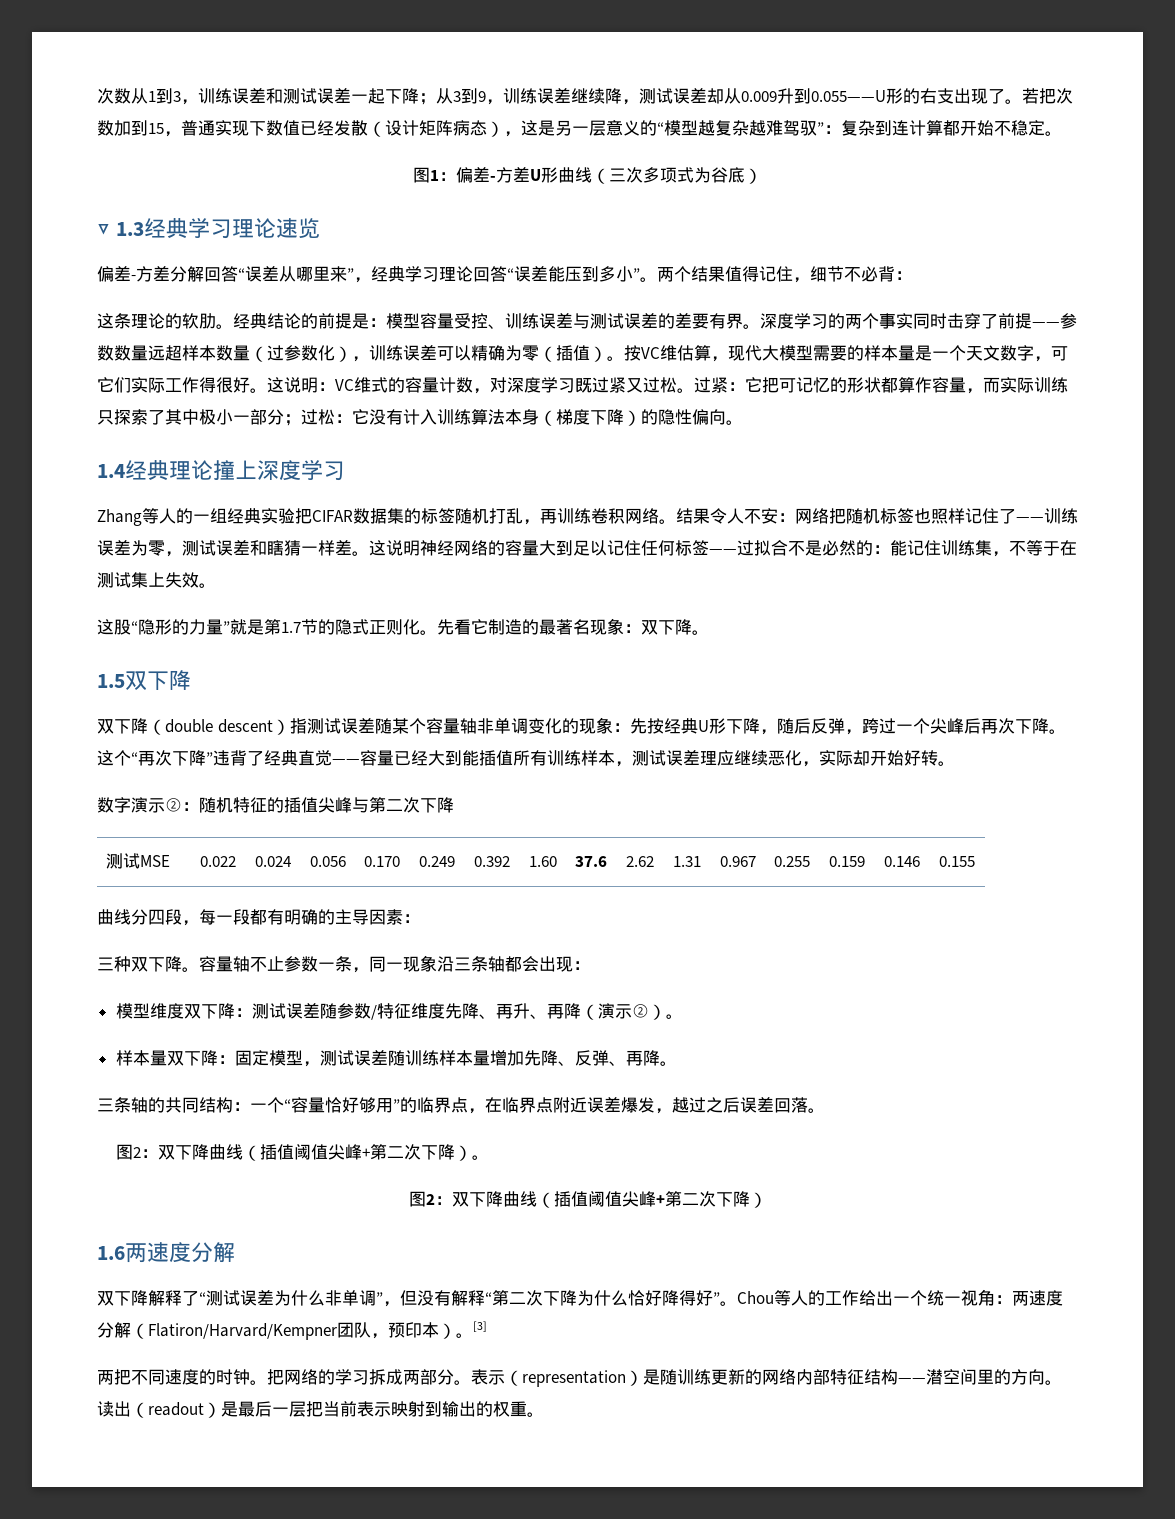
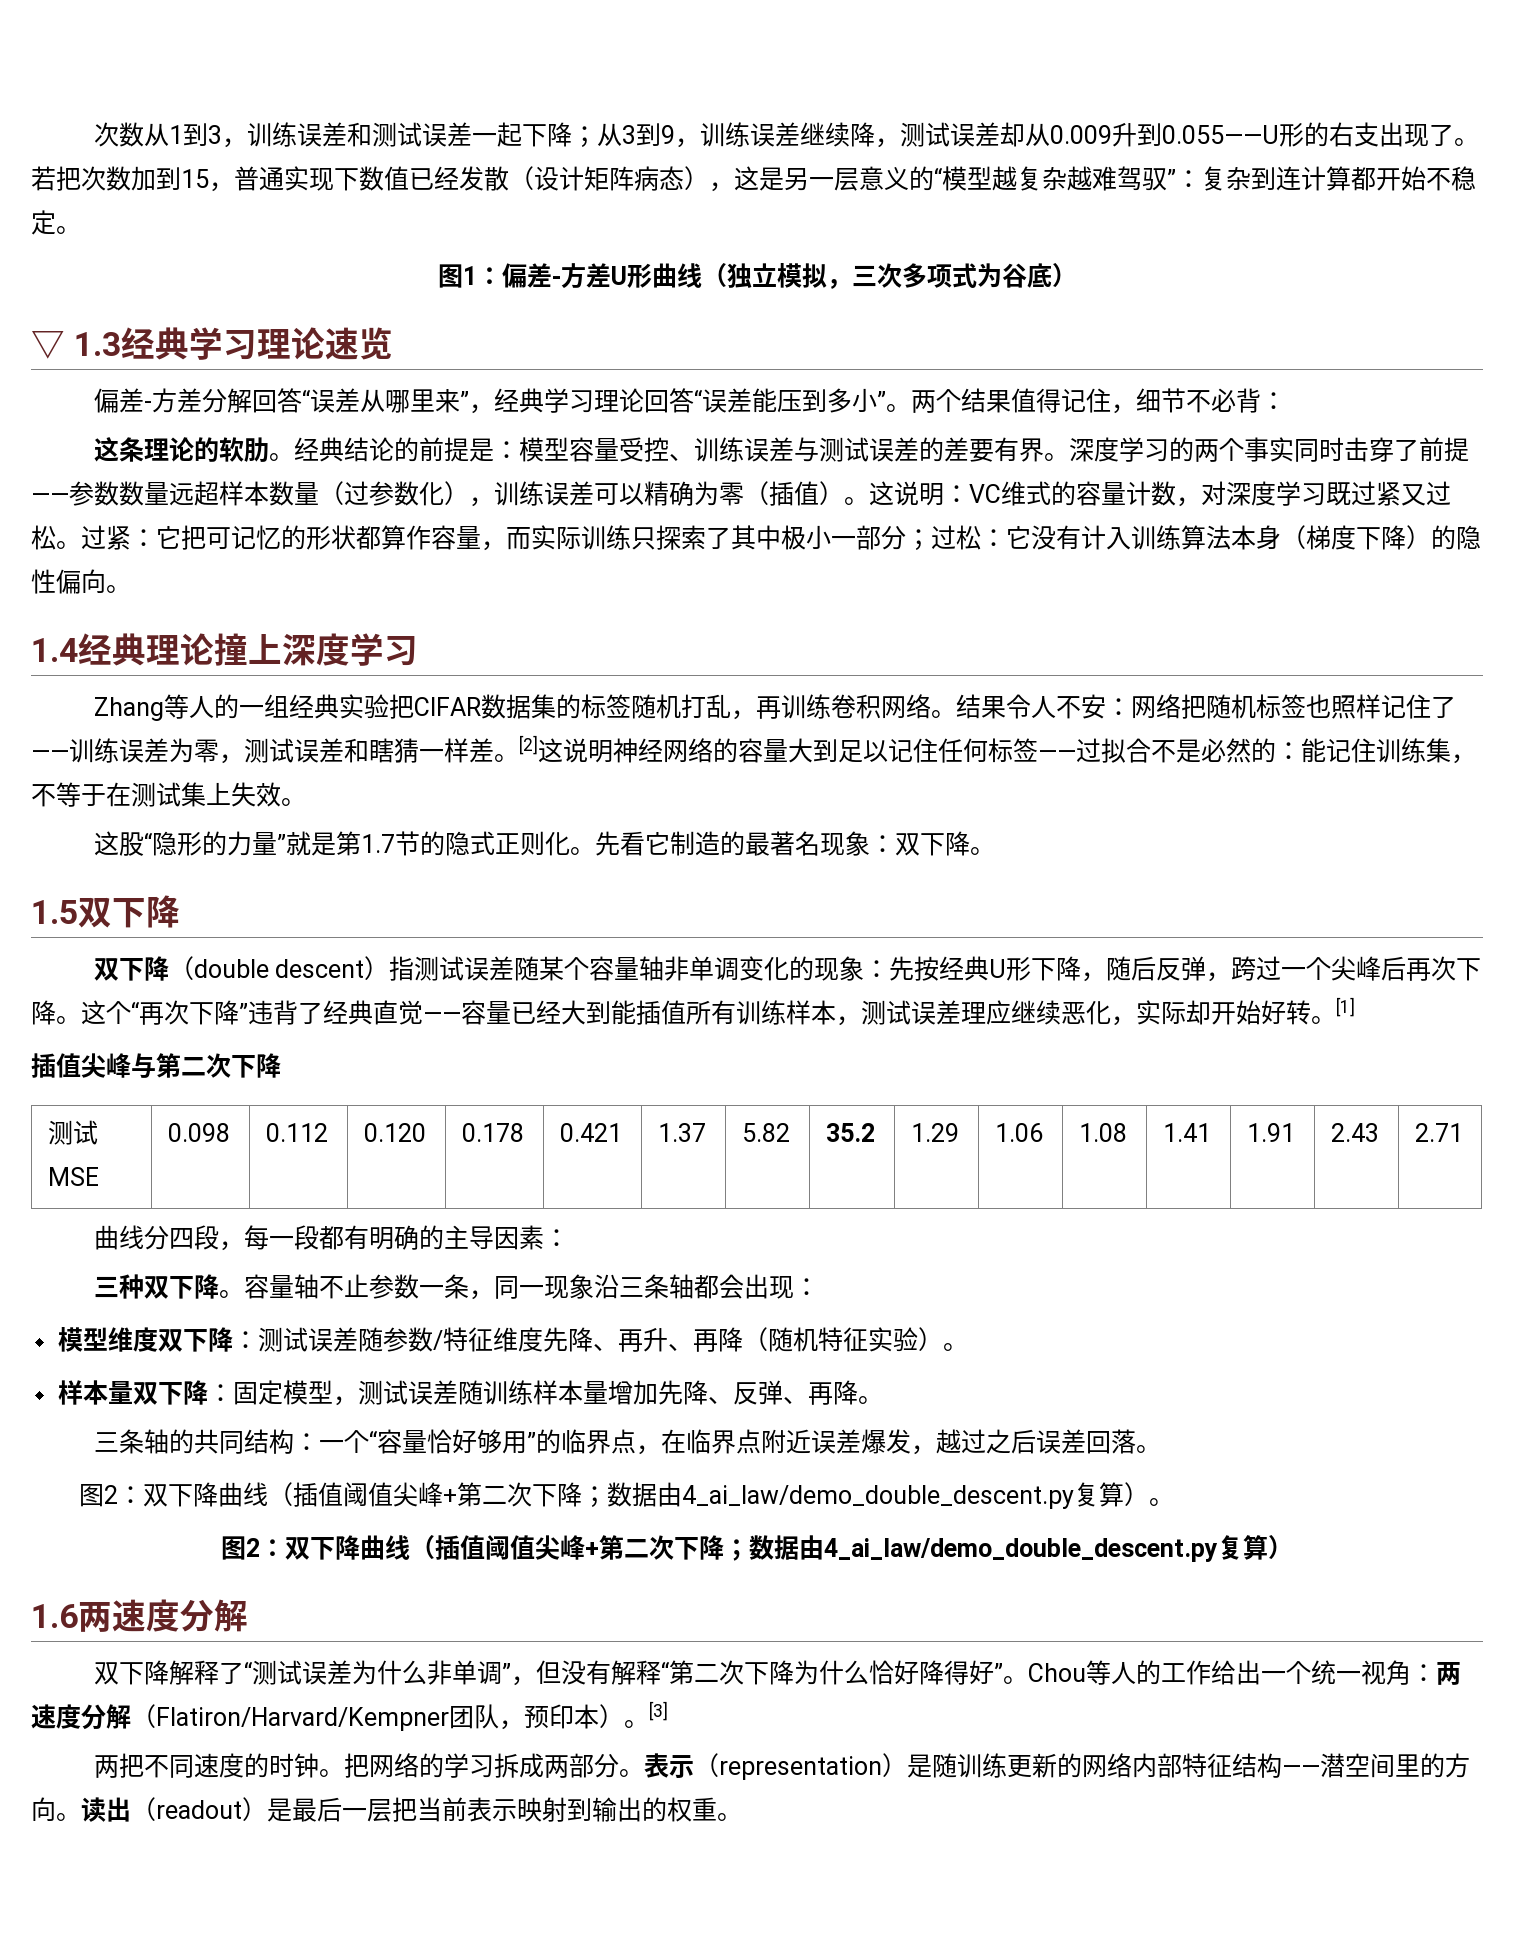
- 图1：偏差-方差U形曲线（三次多项式为谷底）
+ 图1：偏差-方差U形曲线（独立模拟，三次多项式为谷底）
- 按VC维估算，现代大模型需要的样本量是一个天文数字，可它们实际工作得很好。
- 这说明神经网络的容量大到足以记住任何标签——过拟合不是必然的：能记住训练集，不等于在测试集上失效。
+ [2]这说明神经网络的容量大到足以记住任何标签——过拟合不是必然的：能记住训练集，不等于在测试集上失效。
- 这个“再次下降”违背了经典直觉——容量已经大到能插值所有训练样本，测试误差理应继续恶化，实际却开始好转。
- 数字演示②：随机特征的插值尖峰与第二次下降
+ 这个“再次下降”违背了经典直觉——容量已经大到能插值所有训练样本，测试误差理应继续恶化，实际却开始好转。[1]
+ 插值尖峰与第二次下降
- 测试MSE | 0.022 | 0.024 | 0.056 | 0.170 | 0.249 | 0.392 | 1.60 | 37.6 | 2.62 | 1.31 | 0.967 | 0.255 | 0.159 | 0.146 | 0.155
+ 测试MSE | 0.098 | 0.112 | 0.120 | 0.178 | 0.421 | 1.37 | 5.82 | 35.2 | 1.29 | 1.06 | 1.08 | 1.41 | 1.91 | 2.43 | 2.71
- 模型维度双下降：测试误差随参数/特征维度先降、再升、再降（演示②）。
+ 模型维度双下降：测试误差随参数/特征维度先降、再升、再降（随机特征实验）。
- 图2：双下降曲线（插值阈值尖峰+第二次下降）。
- 图2：双下降曲线（插值阈值尖峰+第二次下降）
+ 图2：双下降曲线（插值阈值尖峰+第二次下降；数据由4_ai_law/demo_double_descent.py复算）。
+ 图2：双下降曲线（插值阈值尖峰+第二次下降；数据由4_ai_law/demo_double_descent.py复算）

